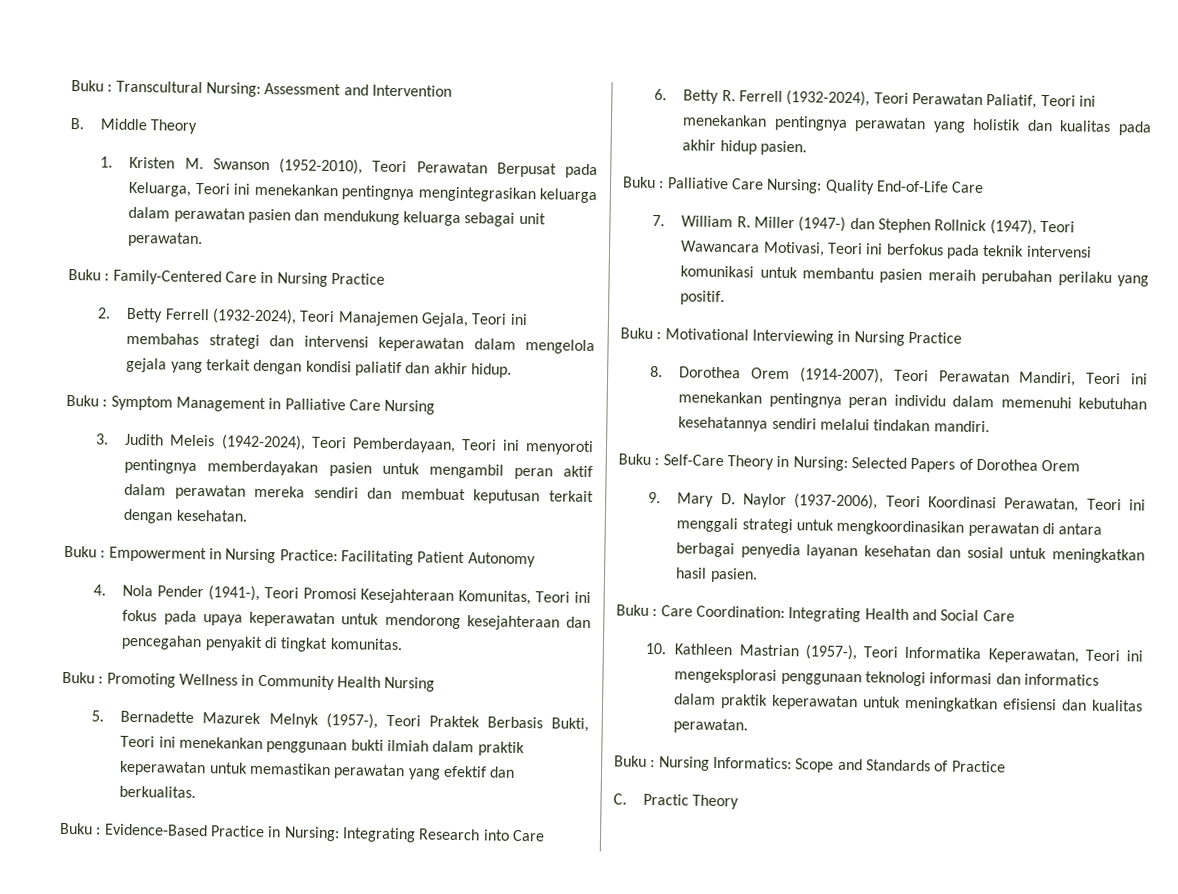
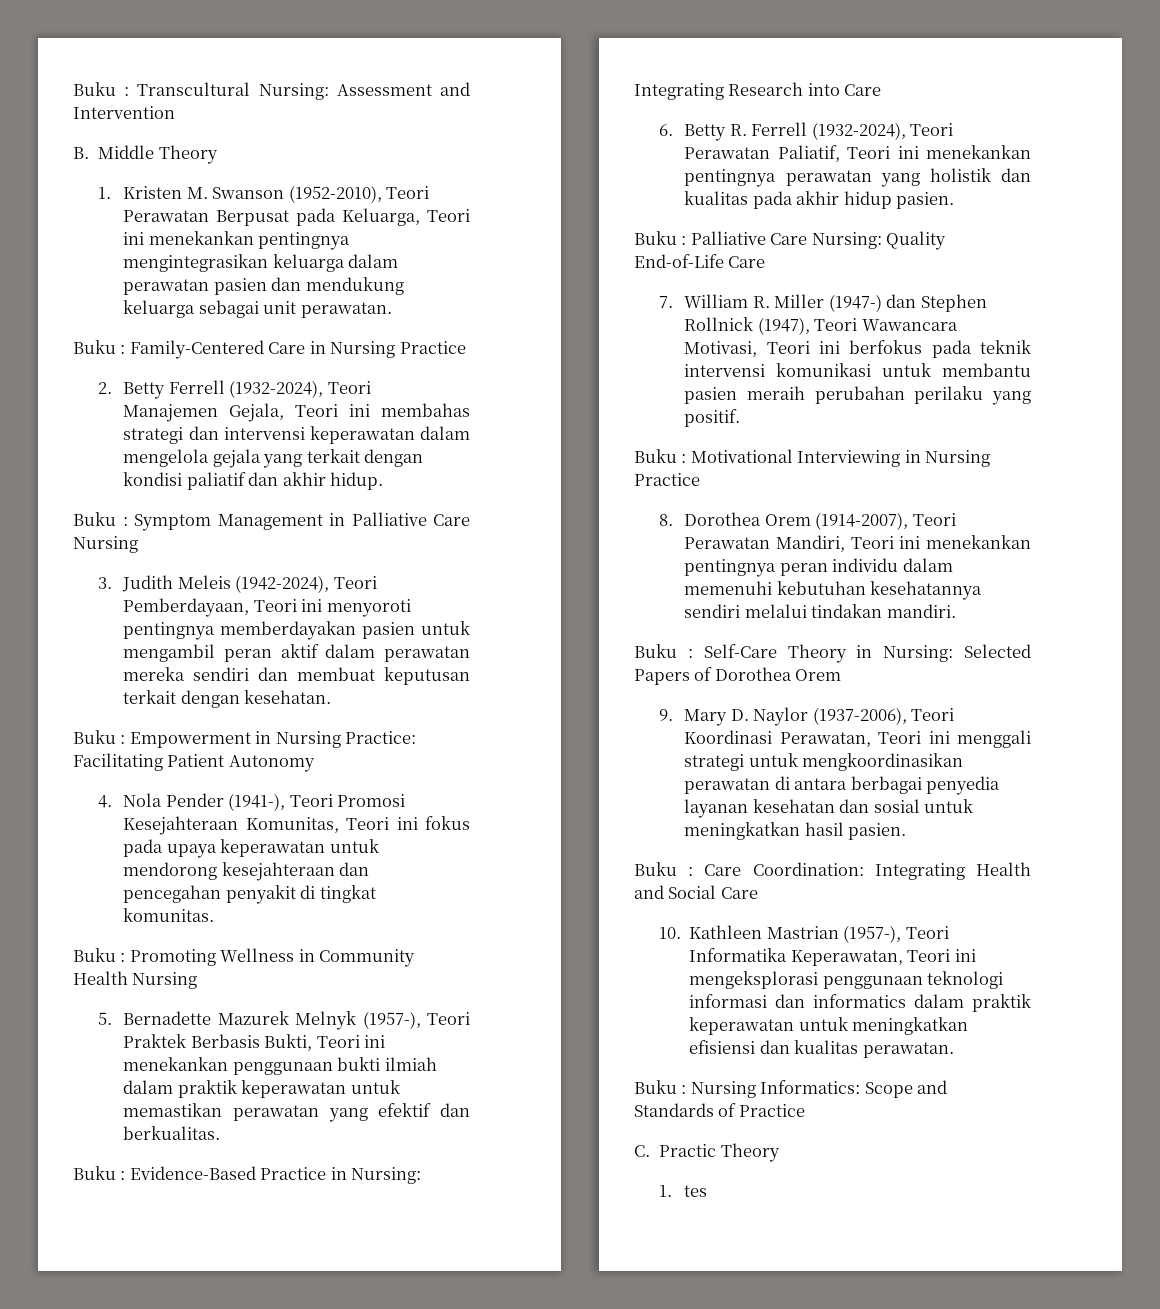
+ 1. tes

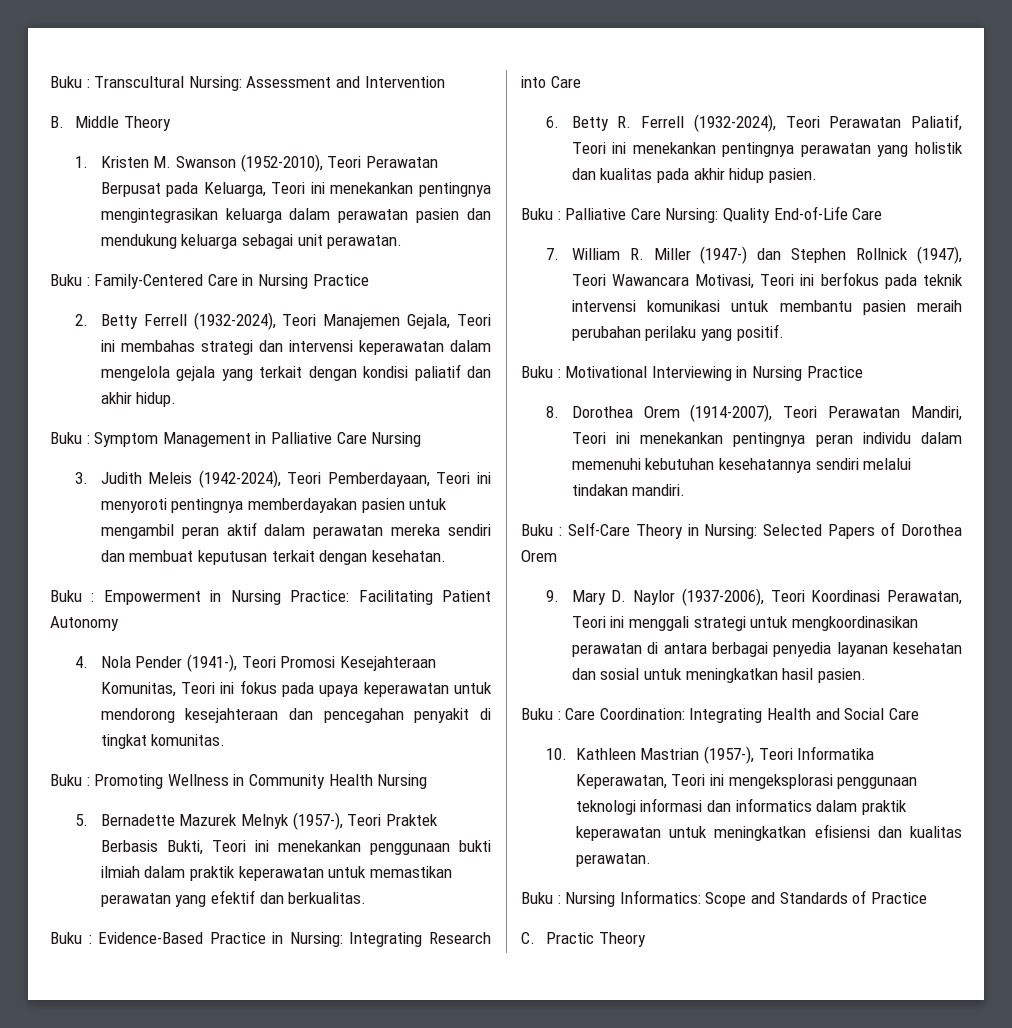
- 1. tes

